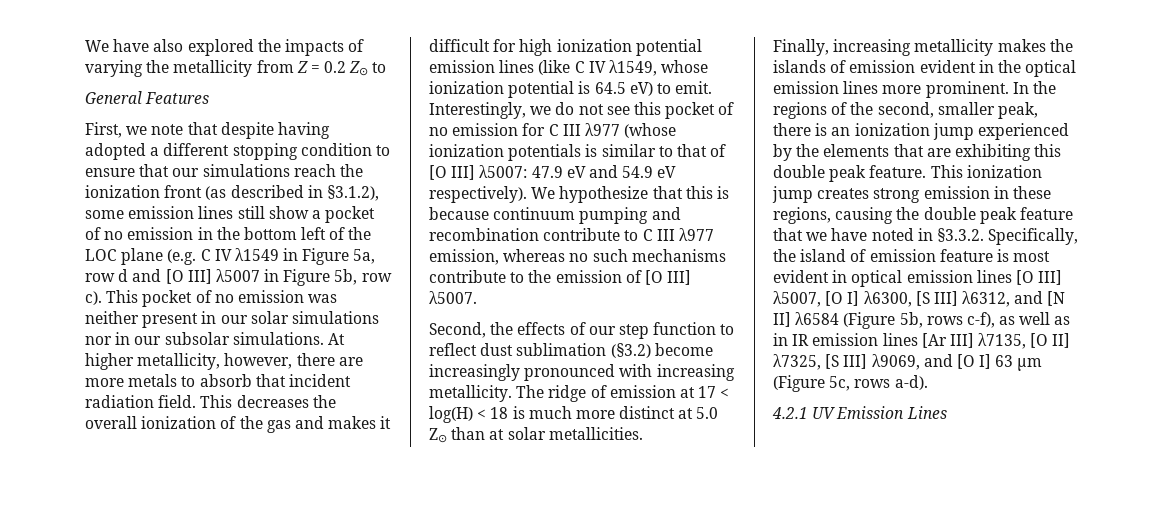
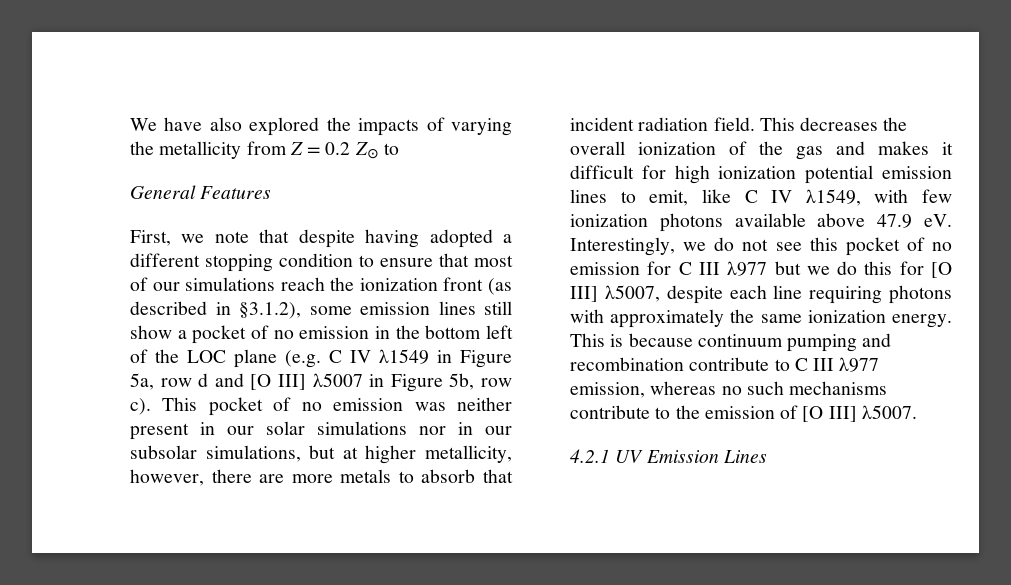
- First, we note that despite having adopted a different stopping condition to ensure that our simulations reach the ionization front (as described in §3.1.2), some emission lines still show a pocket of no emission in the bottom left of the LOC plane (e.g. C IV λ1549 in Figure 5a, row d and [O III] λ5007 in Figure 5b, row c).
+ First, we note that despite having adopted a different stopping condition to ensure that most of our simulations reach the ionization front (as described in §3.1.2), some emission lines still show a pocket of no emission in the bottom left of the LOC plane (e.g. C IV λ1549 in Figure 5a, row d and [O III] λ5007 in Figure 5b, row c).
- This pocket of no emission was neither present in our solar simulations nor in our subsolar simulations. At higher metallicity, however, there are more metals to absorb that incident radiation field.
+ This pocket of no emission was neither present in our solar simulations nor in our subsolar simulations, but at higher metallicity, however, there are more metals to absorb that incident radiation field.
- This decreases the overall ionization of the gas and makes it difficult for high ionization potential emission lines (like C IV λ1549, whose ionization potential is 64.5 eV) to emit.
+ This decreases the overall ionization of the gas and makes it difficult for high ionization potential emission lines to emit, like C IV λ1549, with few ionization photons available above 47.9 eV.
- Interestingly, we do not see this pocket of no emission for C III λ977 (whose ionization potentials is similar to that of [O III] λ5007: 47.9 eV and 54.9 eV respectively). We hypothesize that this is because continuum pumping and recombination contribute to C III λ977 emission, whereas no such mechanisms contribute to the emission of [O III] λ5007.
+ Interestingly, we do not see this pocket of no emission for C III λ977 but we do this for [O III] λ5007, despite each line requiring photons with approximately the same ionization energy. This is because continuum pumping and recombination contribute to C III λ977 emission, whereas no such mechanisms contribute to the emission of [O III] λ5007.
- Second, the effects of our step function to reflect dust sublimation (§3.2) become increasingly pronounced with increasing metallicity. The ridge of emission at 17 < log(H) < 18 is much more distinct at 5.0 Z⊙ than at solar metallicities.
- Finally, increasing metallicity makes the islands of emission evident in the optical emission lines more prominent. In the regions of the second, smaller peak, there is an ionization jump experienced by the elements that are exhibiting this double peak feature. This ionization jump creates strong emission in these regions, causing the double peak feature that we have noted in §3.3.2. Specifically, the island of emission feature is most evident in optical emission lines [O III] λ5007, [O I] λ6300, [S III] λ6312, and [N II] λ6584 (Figure 5b, rows c-f), as well as in IR emission lines [Ar III] λ7135, [O II] λ7325, [S III] λ9069, and [O I] 63 µm (Figure 5c, rows a-d).

